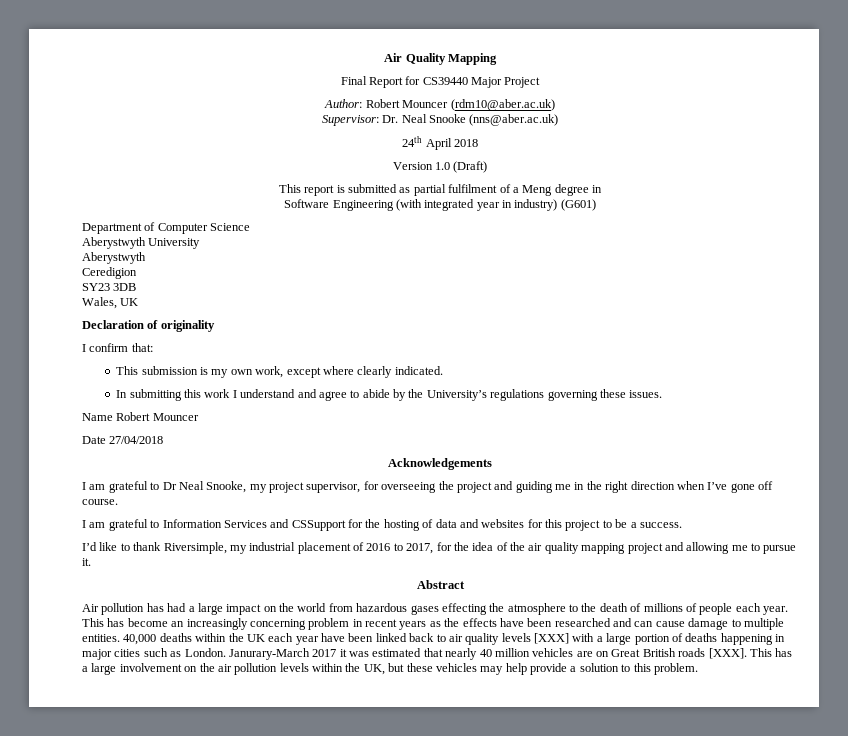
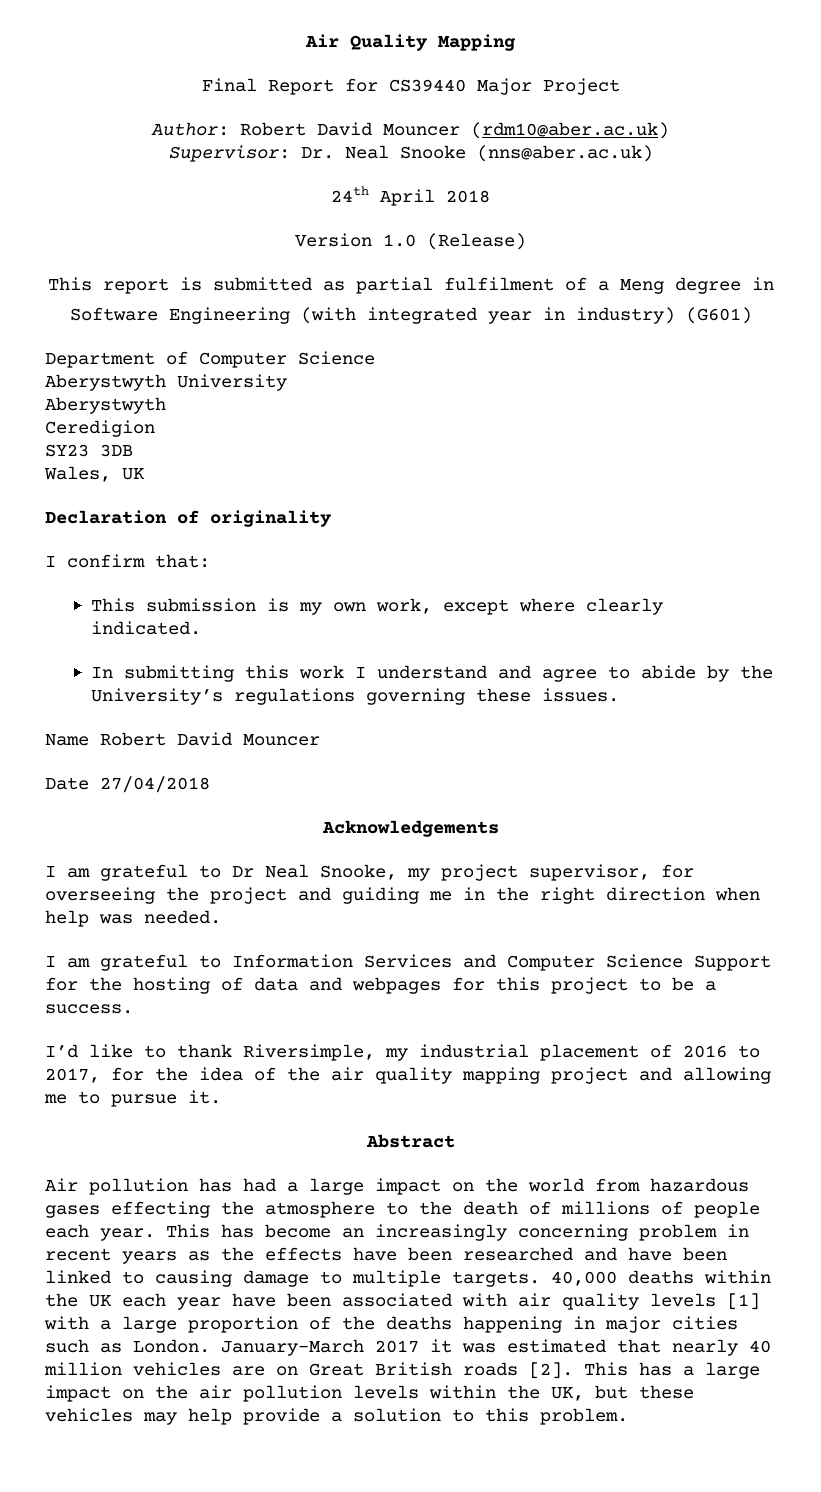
- Author: Robert Mouncer (rdm10@aber.ac.uk)
+ Author: Robert David Mouncer (rdm10@aber.ac.uk)
- Version 1.0 (Draft)
+ Version 1.0 (Release)
- Name Robert Mouncer
+ Name Robert David Mouncer
- I am grateful to Dr Neal Snooke, my project supervisor, for overseeing the project and guiding me in the right direction when I’ve gone off course.
+ I am grateful to Dr Neal Snooke, my project supervisor, for overseeing the project and guiding me in the right direction when help was needed.
- I am grateful to Information Services and CSSupport for the hosting of data and websites for this project to be a success.
+ I am grateful to Information Services and Computer Science Support for the hosting of data and webpages for this project to be a success.
- This has become an increasingly concerning problem in recent years as the effects have been researched and can cause damage to multiple entities.
+ This has become an increasingly concerning problem in recent years as the effects have been researched and have been linked to causing damage to multiple targets.
- 40,000 deaths within the UK each year have been linked back to air quality levels [XXX] with a large portion of deaths happening in major cities such as London.
+ 40,000 deaths within the UK each year have been associated with air quality levels [1] with a large proportion of the deaths happening in major cities such as London.
- Janurary-March 2017 it was estimated that nearly 40 million vehicles are on Great British roads [XXX].
+ January-March 2017 it was estimated that nearly 40 million vehicles are on Great British roads [2].
- This has a large involvement on the air pollution levels within the UK, but these vehicles may help provide a solution to this problem.
+ This has a large impact on the air pollution levels within the UK, but these vehicles may help provide a solution to this problem.

